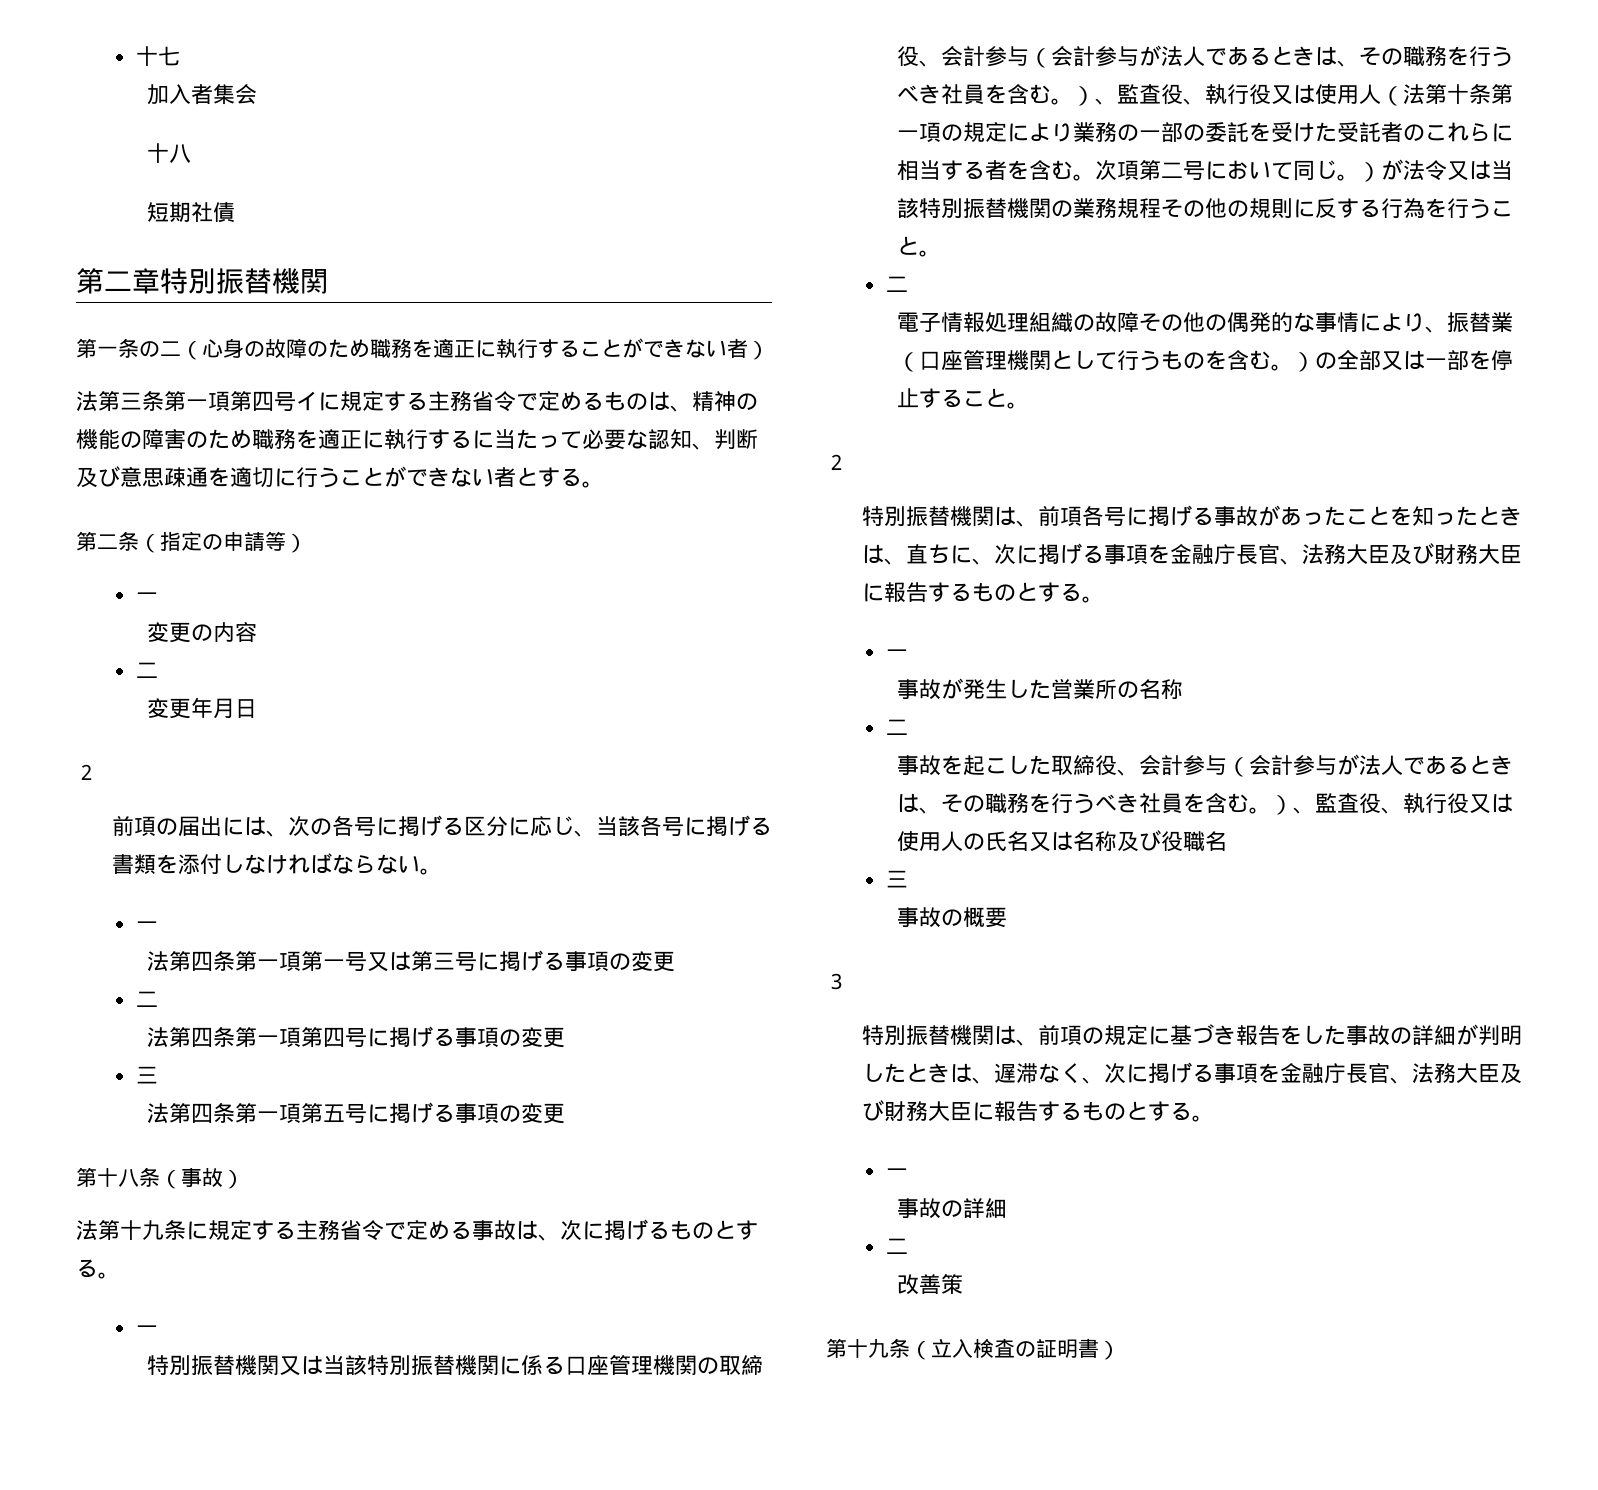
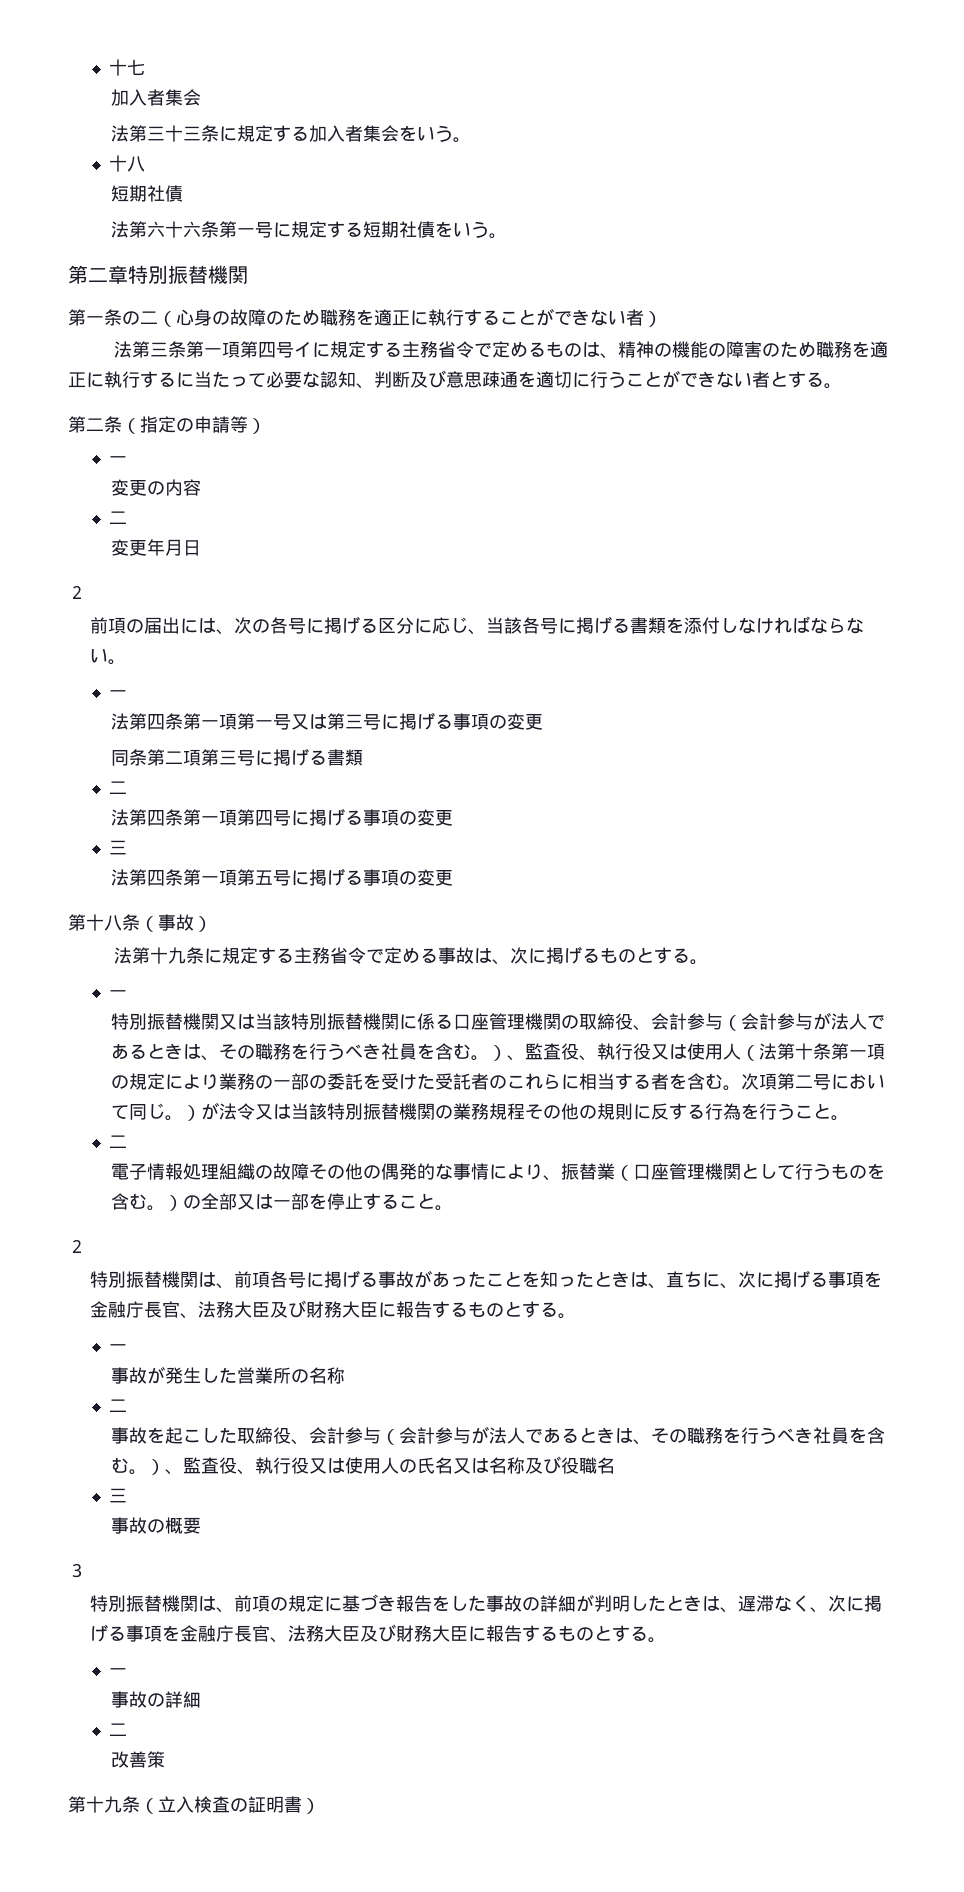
  十七
  加入者集会
+ 法第三十三条に規定する加入者集会をいう。
  十八
  短期社債
+ 法第六十六条第一号に規定する短期社債をいう。
+ 同条第二項第三号に掲げる書類

